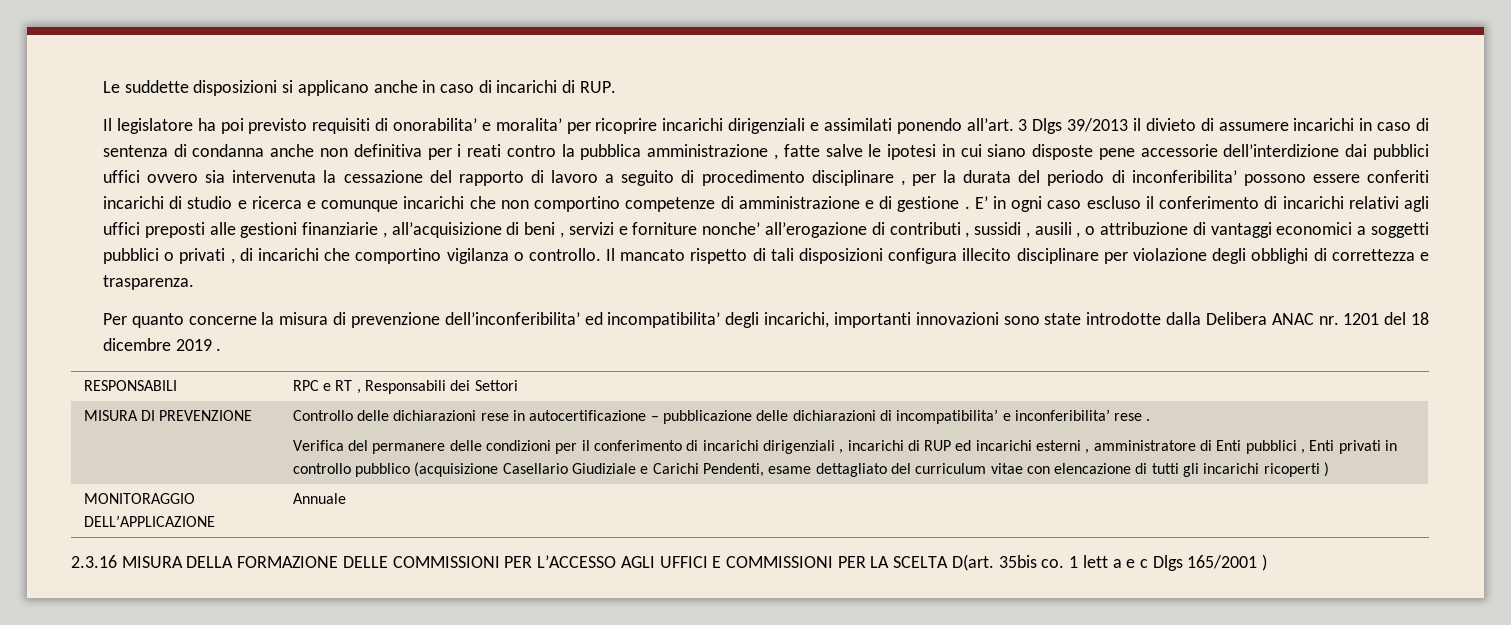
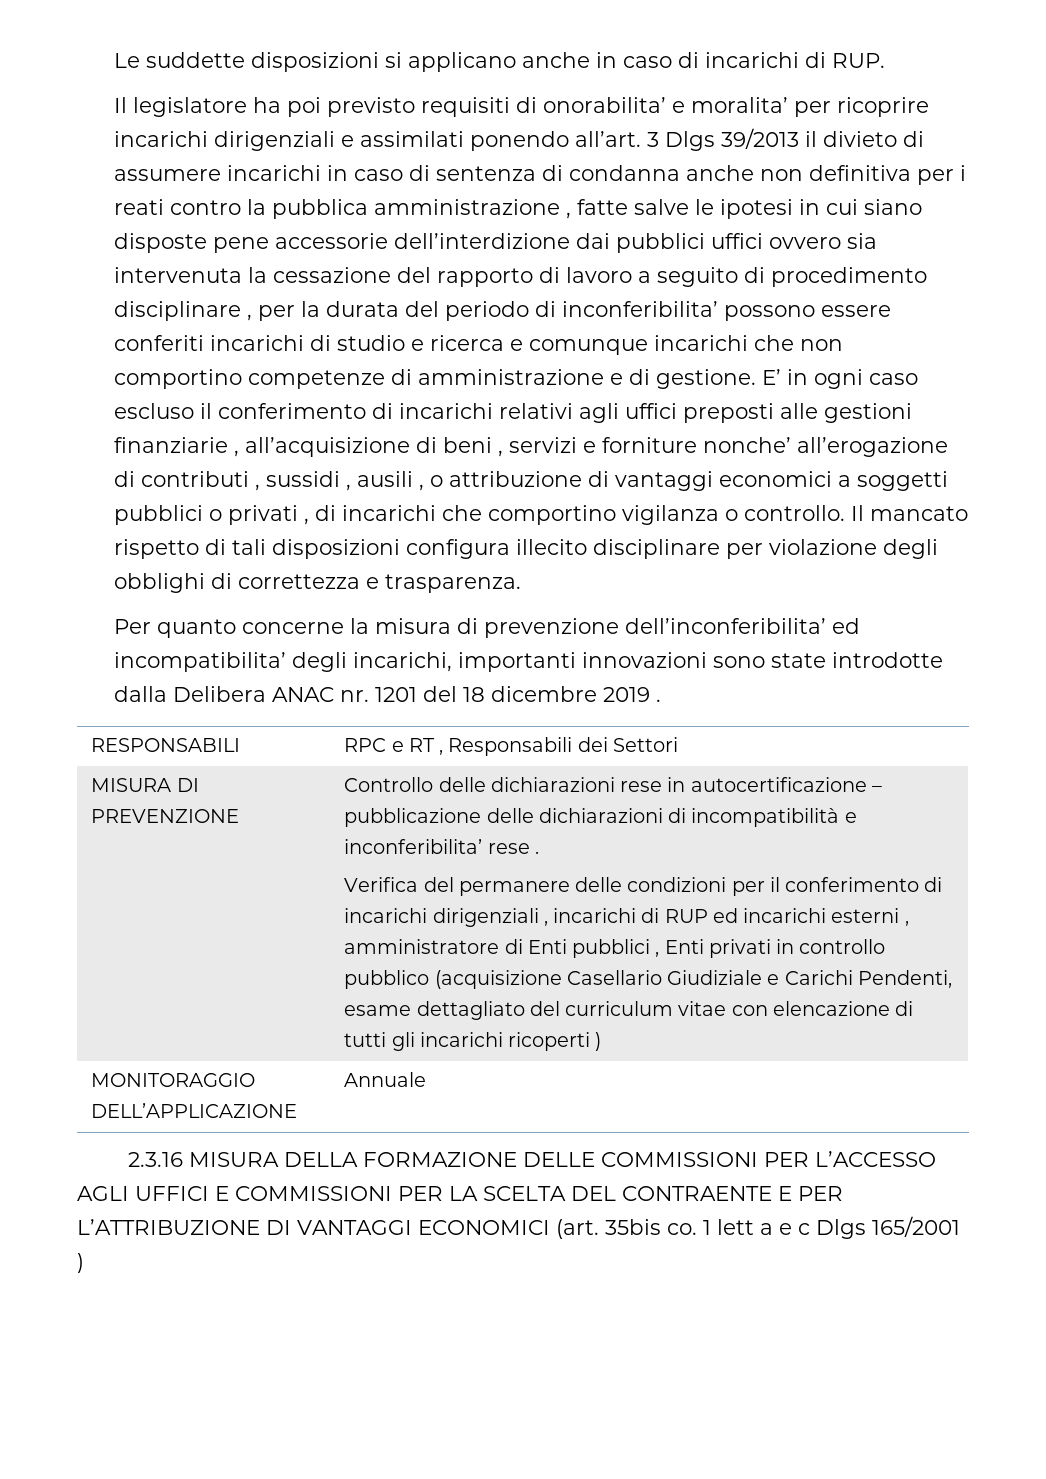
- 3 Dlgs 39/2013 il divieto di assumere incarichi in caso di sentenza di condanna anche non definitiva per i reati contro la pubblica amministrazione , fatte salve le ipotesi in cui siano disposte pene accessorie dell’interdizione dai pubblici uffici ovvero sia intervenuta la cessazione del rapporto di lavoro a seguito di procedimento disciplinare , per la durata del periodo di inconferibilita’ possono essere conferiti incarichi di studio e ricerca e comunque incarichi che non comportino competenze di amministrazione e di gestione .
+ 3 Dlgs 39/2013 il divieto di assumere incarichi in caso di sentenza di condanna anche non definitiva per i reati contro la pubblica amministrazione , fatte salve le ipotesi in cui siano disposte pene accessorie dell’interdizione dai pubblici uffici ovvero sia intervenuta la cessazione del rapporto di lavoro a seguito di procedimento disciplinare , per la durata del periodo di inconferibilita’ possono essere conferiti incarichi di studio e ricerca e comunque incarichi che non comportino competenze di amministrazione e di gestione.
- Controllo delle dichiarazioni rese in autocertificazione – pubblicazione delle dichiarazioni di incompatibilita’ e inconferibilita’ rese .
+ Controllo delle dichiarazioni rese in autocertificazione – pubblicazione delle dichiarazioni di incompatibilità e inconferibilita’ rese .
- 2.3.16 MISURA DELLA FORMAZIONE DELLE COMMISSIONI PER L’ACCESSO AGLI UFFICI E COMMISSIONI PER LA SCELTA D(art. 35bis co.
+ 2.3.16 MISURA DELLA FORMAZIONE DELLE COMMISSIONI PER L’ACCESSO AGLI UFFICI E COMMISSIONI PER LA SCELTA DEL CONTRAENTE E PER L’ATTRIBUZIONE DI VANTAGGI ECONOMICI (art. 35bis co.

